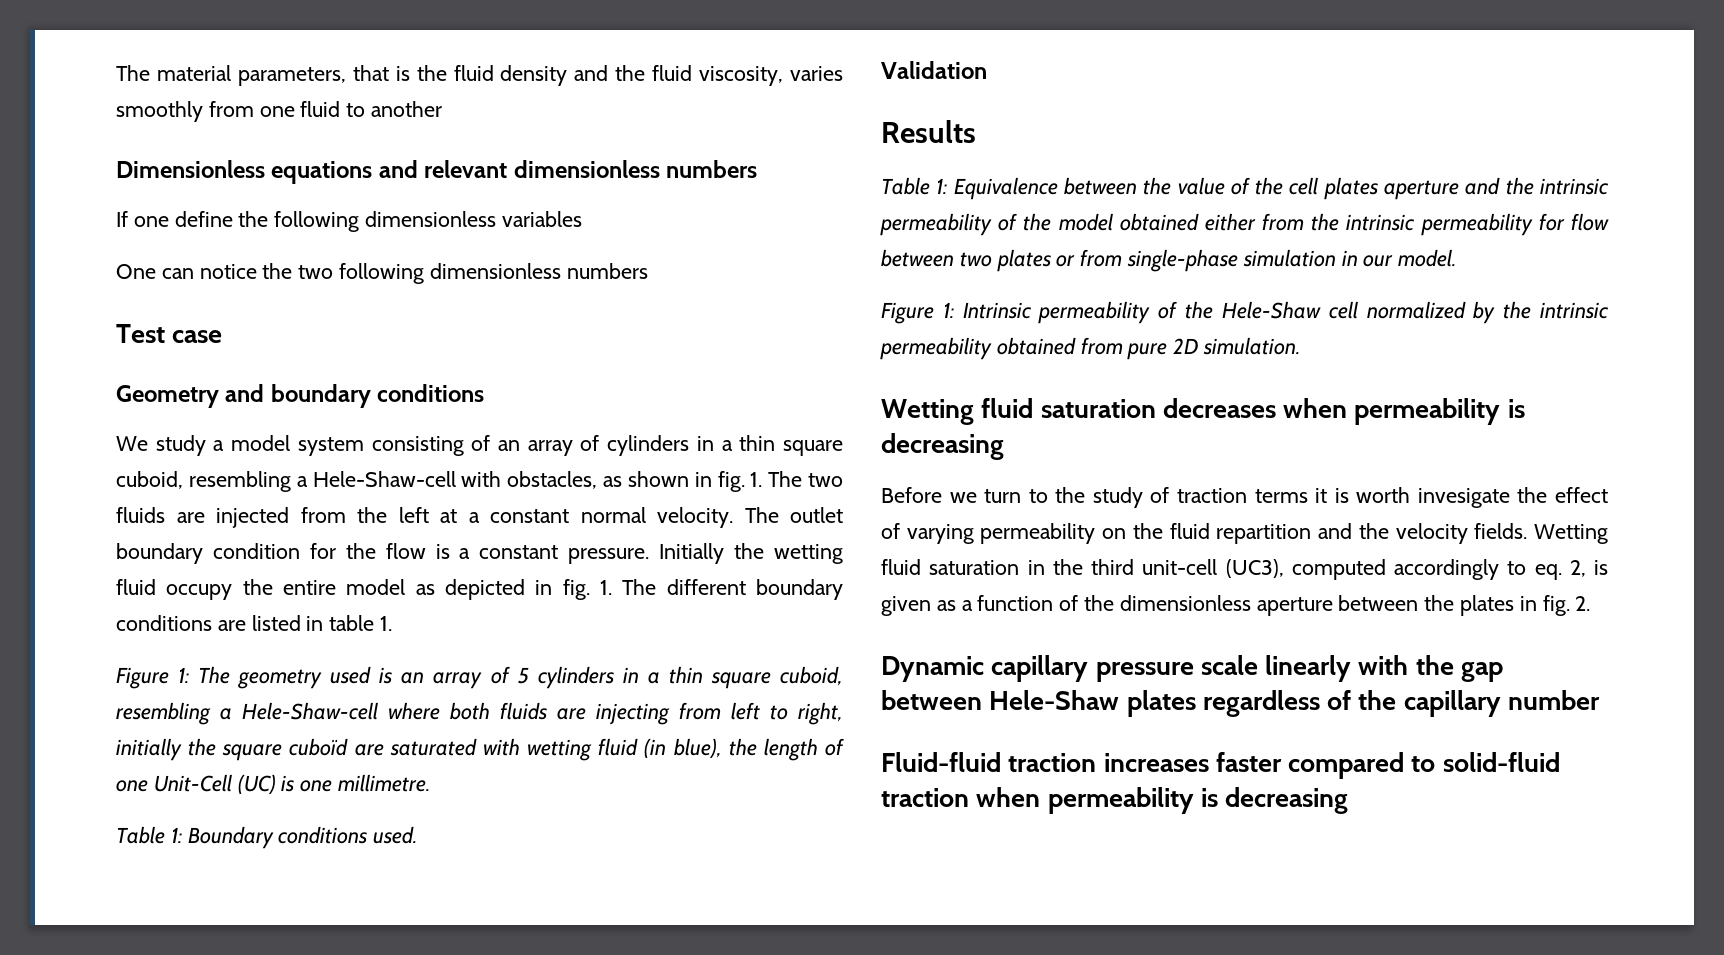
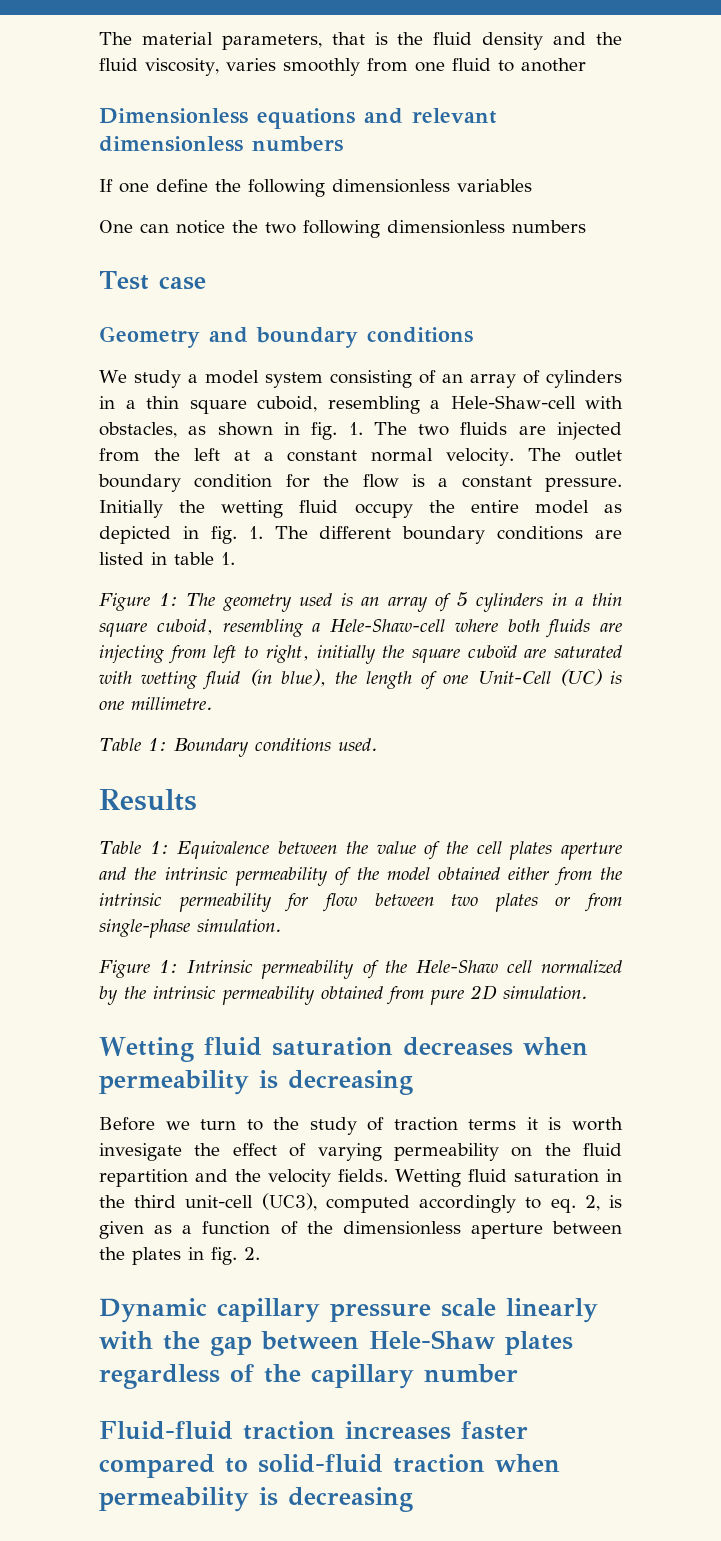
- Validation
- Table 1: Equivalence between the value of the cell plates aperture and the intrinsic permeability of the model obtained either from the intrinsic permeability for flow between two plates or from single-phase simulation in our model.
+ Table 1: Equivalence between the value of the cell plates aperture and the intrinsic permeability of the model obtained either from the intrinsic permeability for flow between two plates or from single-phase simulation.

